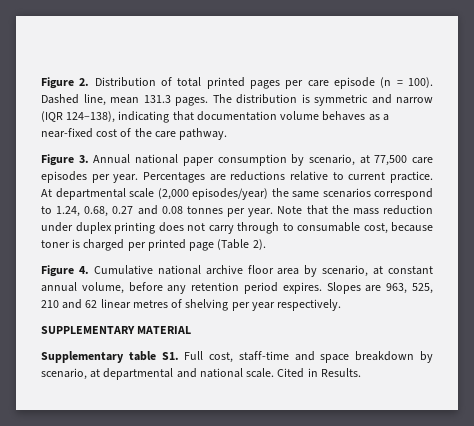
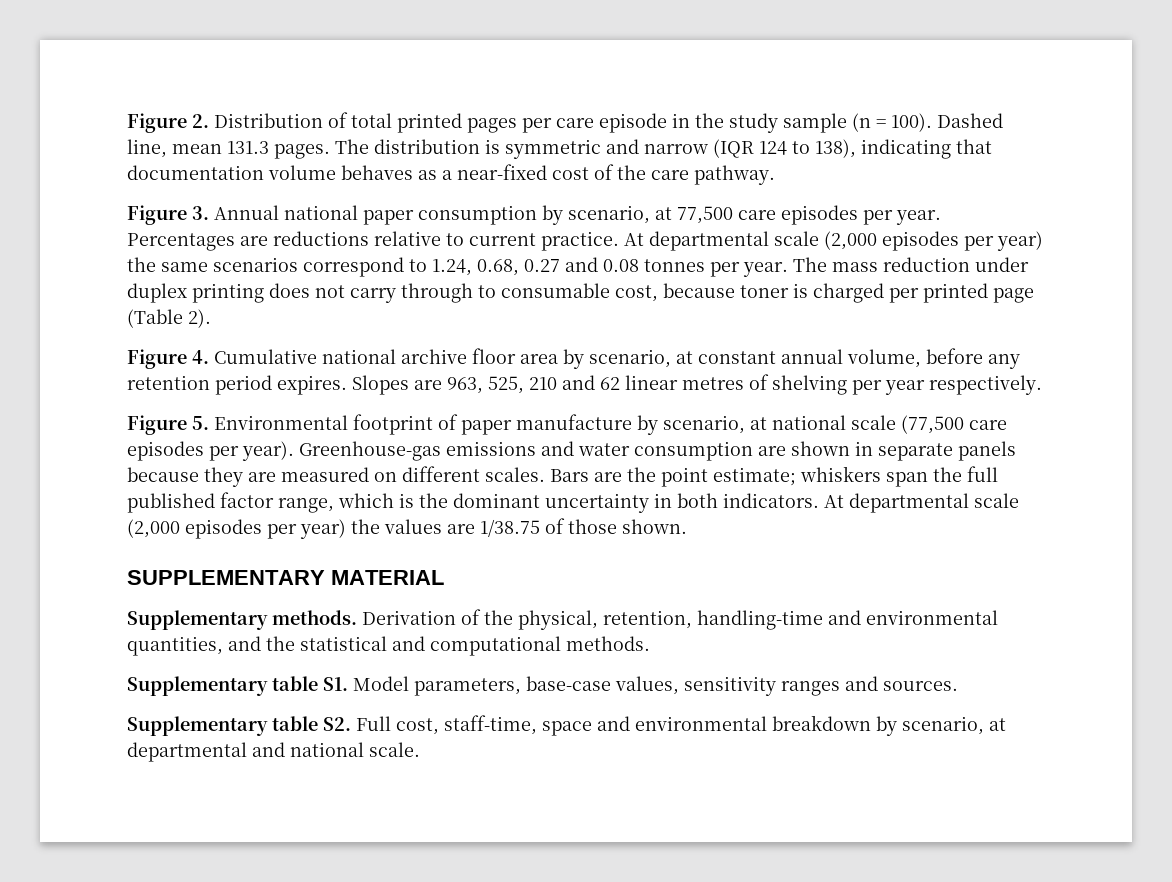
- Figure 2. Distribution of total printed pages per care episode (n = 100).
+ Figure 2. Distribution of total printed pages per care episode in the study sample (n = 100).
- The distribution is symmetric and narrow (IQR 124–138), indicating that documentation volume behaves as a near-fixed cost of the care pathway.
+ The distribution is symmetric and narrow (IQR 124 to 138), indicating that documentation volume behaves as a near-fixed cost of the care pathway.
- At departmental scale (2,000 episodes/year) the same scenarios correspond to 1.24, 0.68, 0.27 and 0.08 tonnes per year.
+ At departmental scale (2,000 episodes per year) the same scenarios correspond to 1.24, 0.68, 0.27 and 0.08 tonnes per year.
- Note that the mass reduction under duplex printing does not carry through to consumable cost, because toner is charged per printed page (Table 2).
+ The mass reduction under duplex printing does not carry through to consumable cost, because toner is charged per printed page (Table 2).
+ Figure 5. Environmental footprint of paper manufacture by scenario, at national scale (77,500 care episodes per year). Greenhouse-gas emissions and water consumption are shown in separate panels because they are measured on different scales. Bars are the point estimate; whiskers span the full published factor range, which is the dominant uncertainty in both indicators. At departmental scale (2,000 episodes per year) the values are 1/38.75 of those shown.
  SUPPLEMENTARY MATERIAL
- Supplementary table S1. Full cost, staff-time and space breakdown by scenario, at departmental and national scale. Cited in Results.
+ Supplementary methods. Derivation of the physical, retention, handling-time and environmental quantities, and the statistical and computational methods.
+ Supplementary table S1. Model parameters, base-case values, sensitivity ranges and sources.
+ Supplementary table S2. Full cost, staff-time, space and environmental breakdown by scenario, at departmental and national scale.

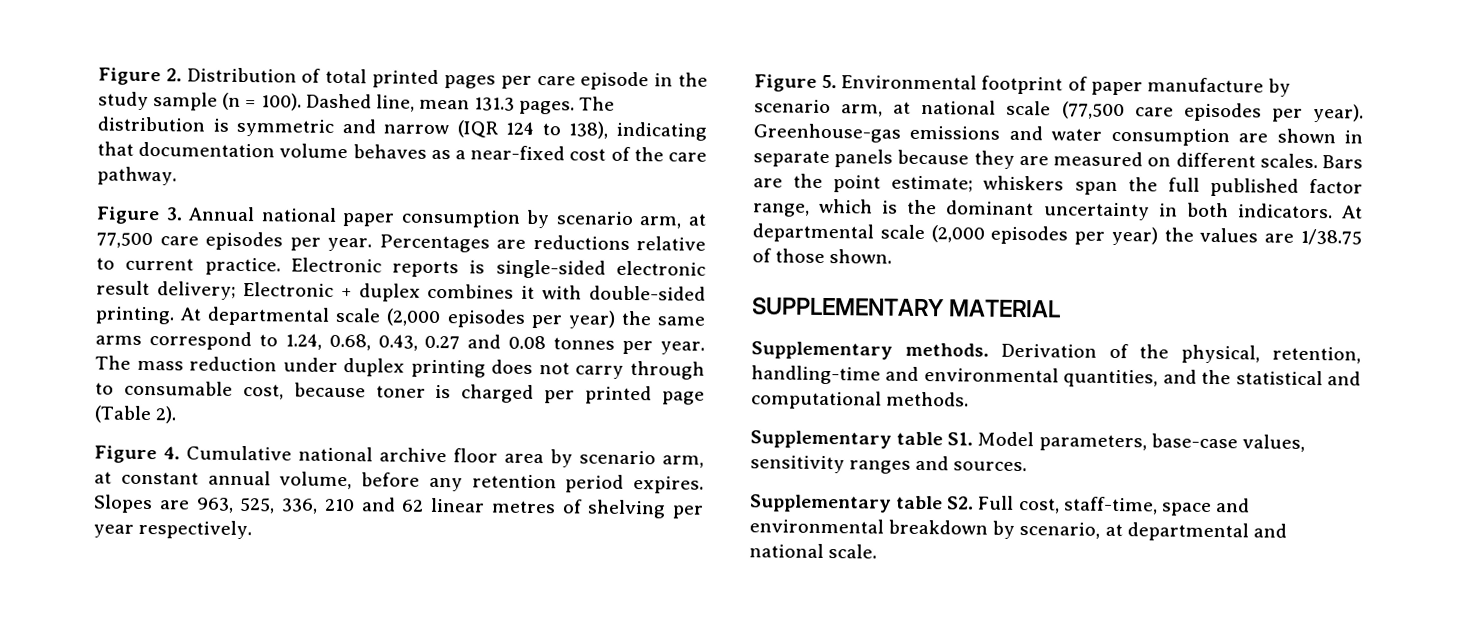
- Figure 3. Annual national paper consumption by scenario, at 77,500 care episodes per year.
+ Figure 3. Annual national paper consumption by scenario arm, at 77,500 care episodes per year.
+ Electronic reports is single-sided electronic result delivery; Electronic + duplex combines it with double-sided printing.
- At departmental scale (2,000 episodes per year) the same scenarios correspond to 1.24, 0.68, 0.27 and 0.08 tonnes per year.
+ At departmental scale (2,000 episodes per year) the same arms correspond to 1.24, 0.68, 0.43, 0.27 and 0.08 tonnes per year.
- Figure 4. Cumulative national archive floor area by scenario, at constant annual volume, before any retention period expires.
+ Figure 4. Cumulative national archive floor area by scenario arm, at constant annual volume, before any retention period expires.
- Slopes are 963, 525, 210 and 62 linear metres of shelving per year respectively.
+ Slopes are 963, 525, 336, 210 and 62 linear metres of shelving per year respectively.
- Figure 5. Environmental footprint of paper manufacture by scenario, at national scale (77,500 care episodes per year).
+ Figure 5. Environmental footprint of paper manufacture by scenario arm, at national scale (77,500 care episodes per year).

